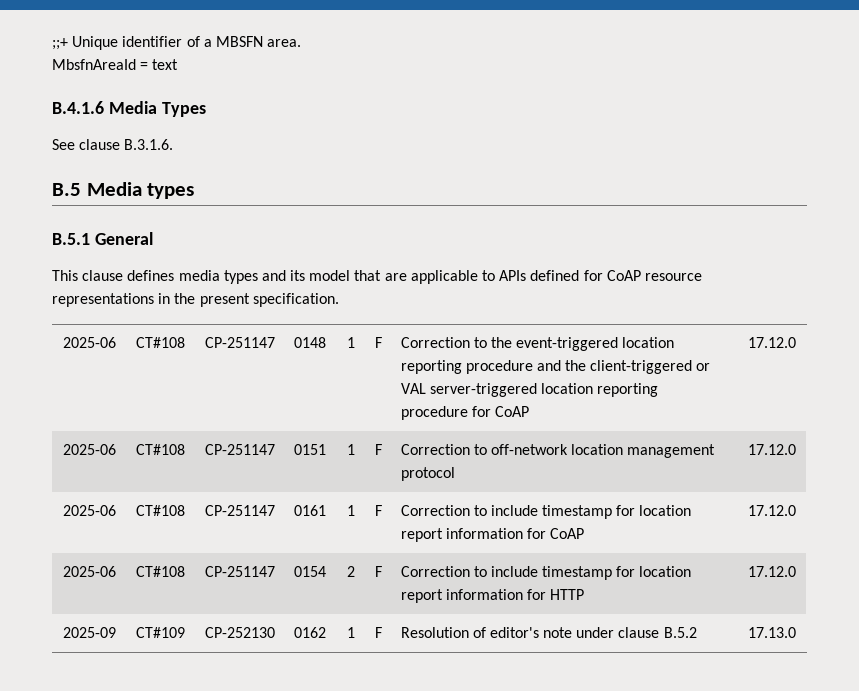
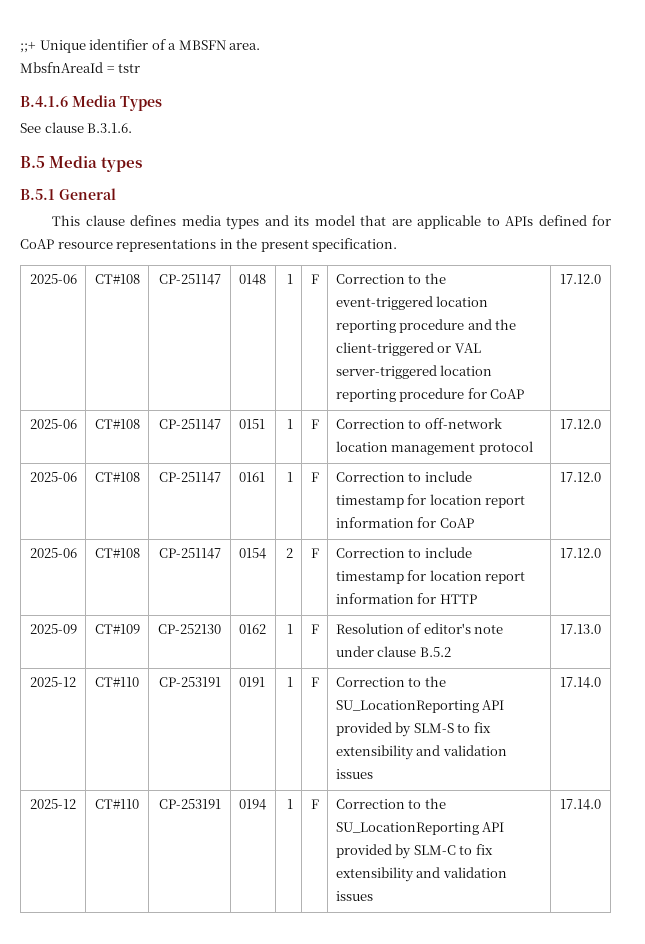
- MbsfnAreaId = text
+ MbsfnAreaId = tstr
+ 2025-12 | CT#110 | CP-253191 | 0191 | 1 | F | Correction to the SU_LocationReporting API provided by SLM-S to fix extensibility and validation issues | 17.14.0
+ 2025-12 | CT#110 | CP-253191 | 0194 | 1 | F | Correction to the SU_LocationReporting API provided by SLM-C to fix extensibility and validation issues | 17.14.0

